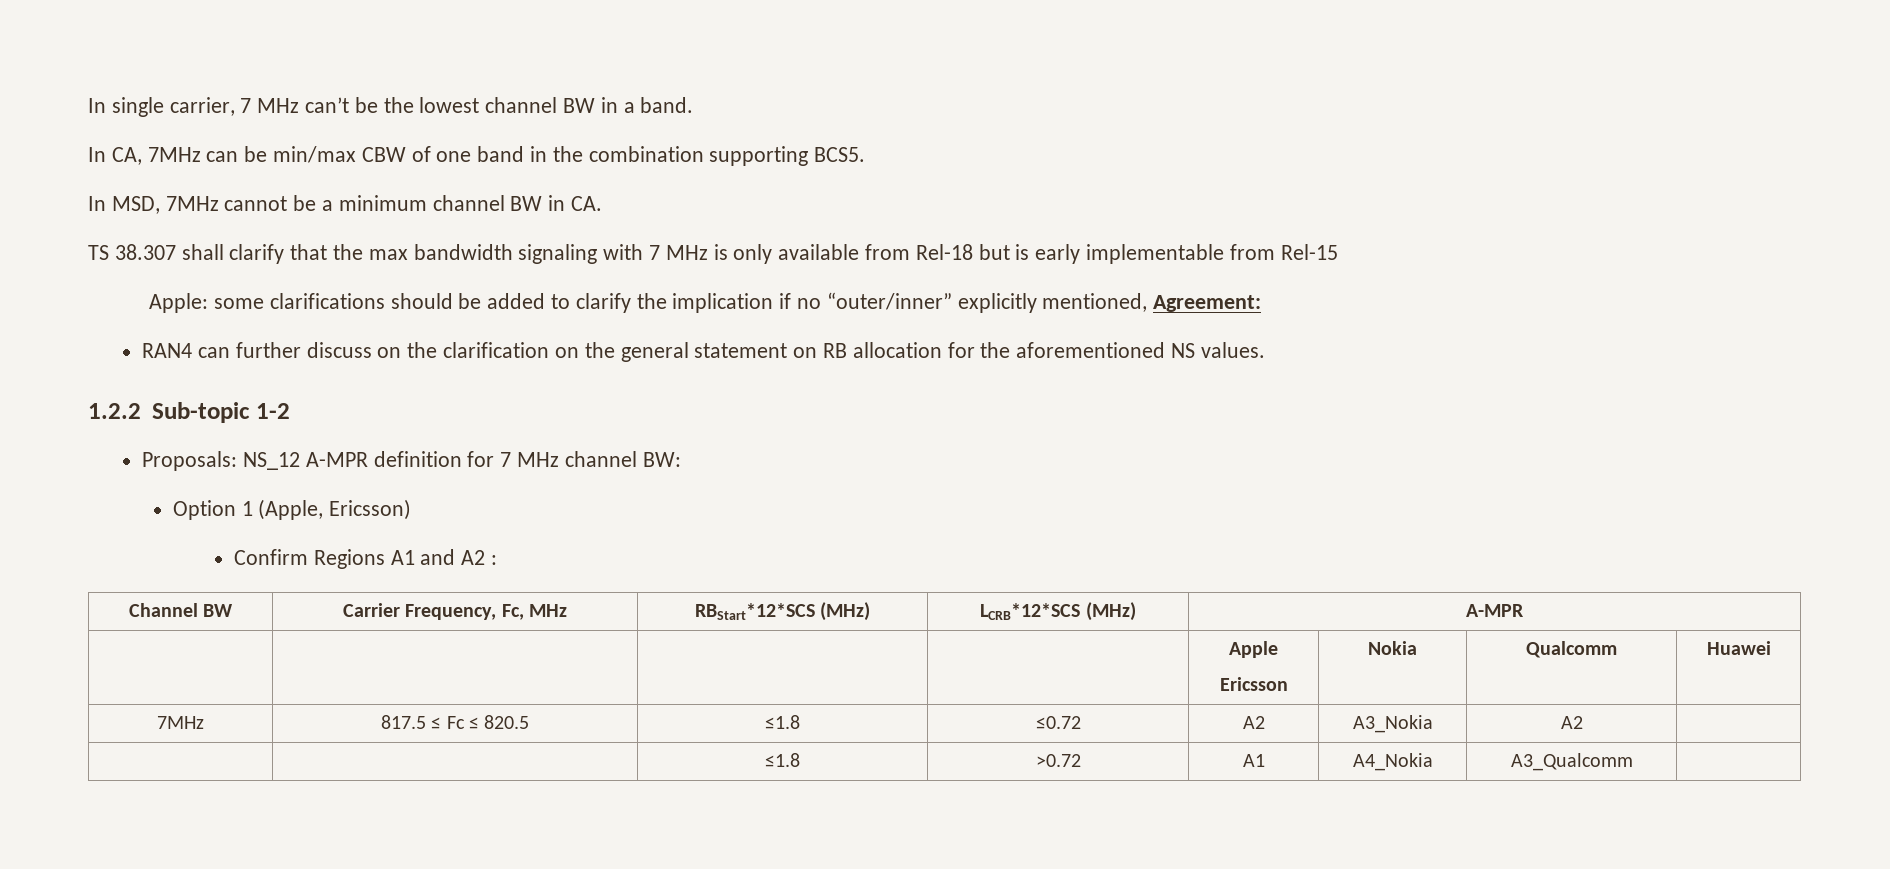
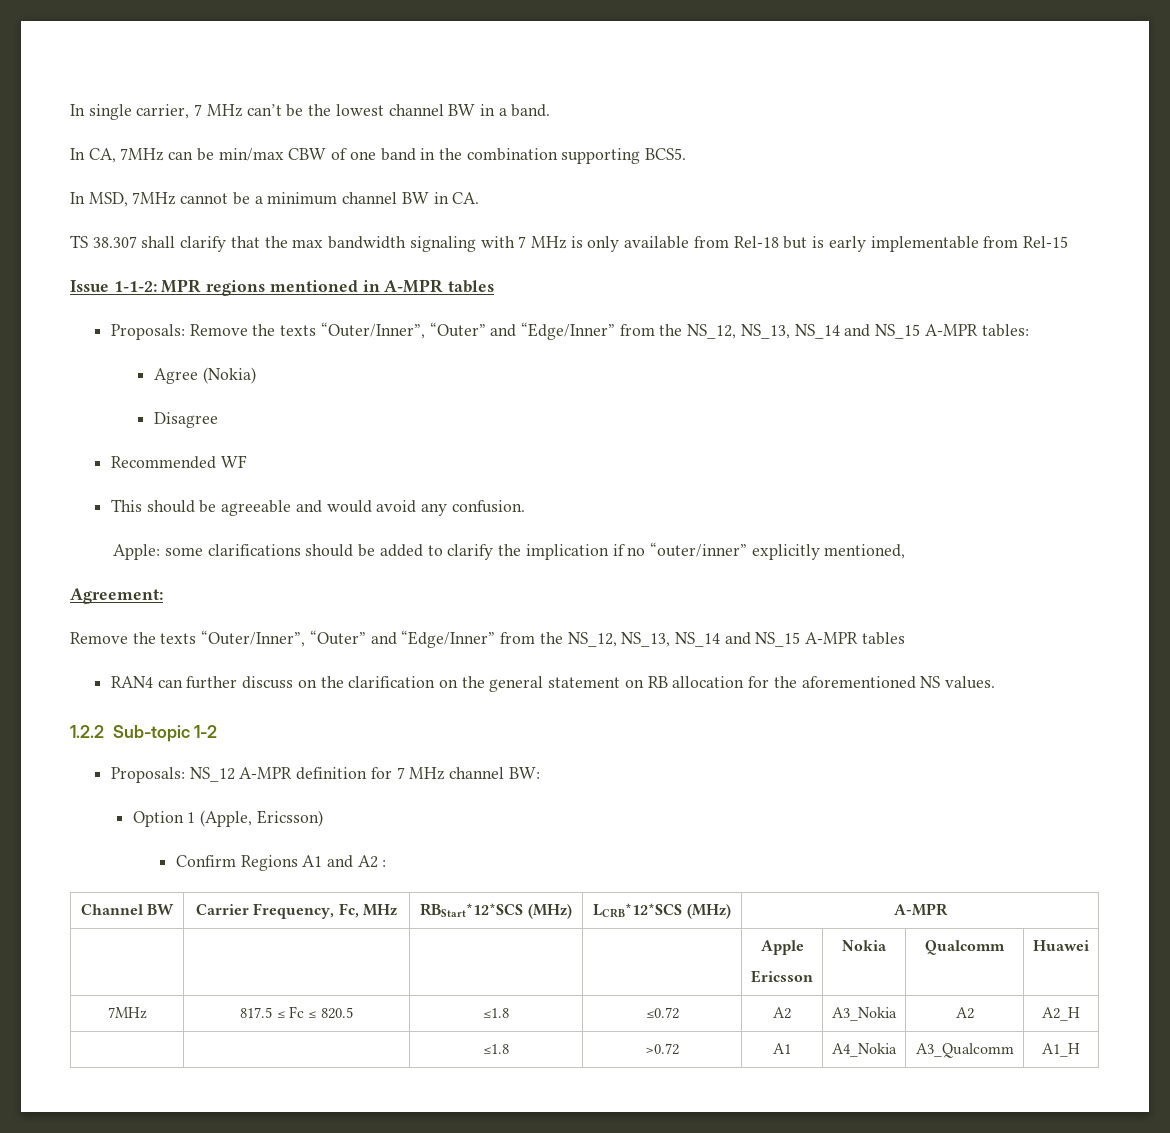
+ Issue 1-1-2: MPR regions mentioned in A-MPR tables
+ Proposals: Remove the texts “Outer/Inner”, “Outer” and “Edge/Inner” from the NS_12, NS_13, NS_14 and NS_15 A-MPR tables:
+ Agree (Nokia)
+ Disagree
+ Recommended WF
+ This should be agreeable and would avoid any confusion.
- Apple: some clarifications should be added to clarify the implication if no “outer/inner” explicitly mentioned, Agreement:
+ Apple: some clarifications should be added to clarify the implication if no “outer/inner” explicitly mentioned,
+ Agreement:
+ Remove the texts “Outer/Inner”, “Outer” and “Edge/Inner” from the NS_12, NS_13, NS_14 and NS_15 A-MPR tables
- 7MHz | 817.5 ≤ Fc ≤ 820.5 | ≤1.8 | ≤0.72 | A2 | A3_Nokia | A2 |
+ 7MHz | 817.5 ≤ Fc ≤ 820.5 | ≤1.8 | ≤0.72 | A2 | A3_Nokia | A2 | A2_H
- | | ≤1.8 | >0.72 | A1 | A4_Nokia | A3_Qualcomm |
+ | | ≤1.8 | >0.72 | A1 | A4_Nokia | A3_Qualcomm | A1_H

